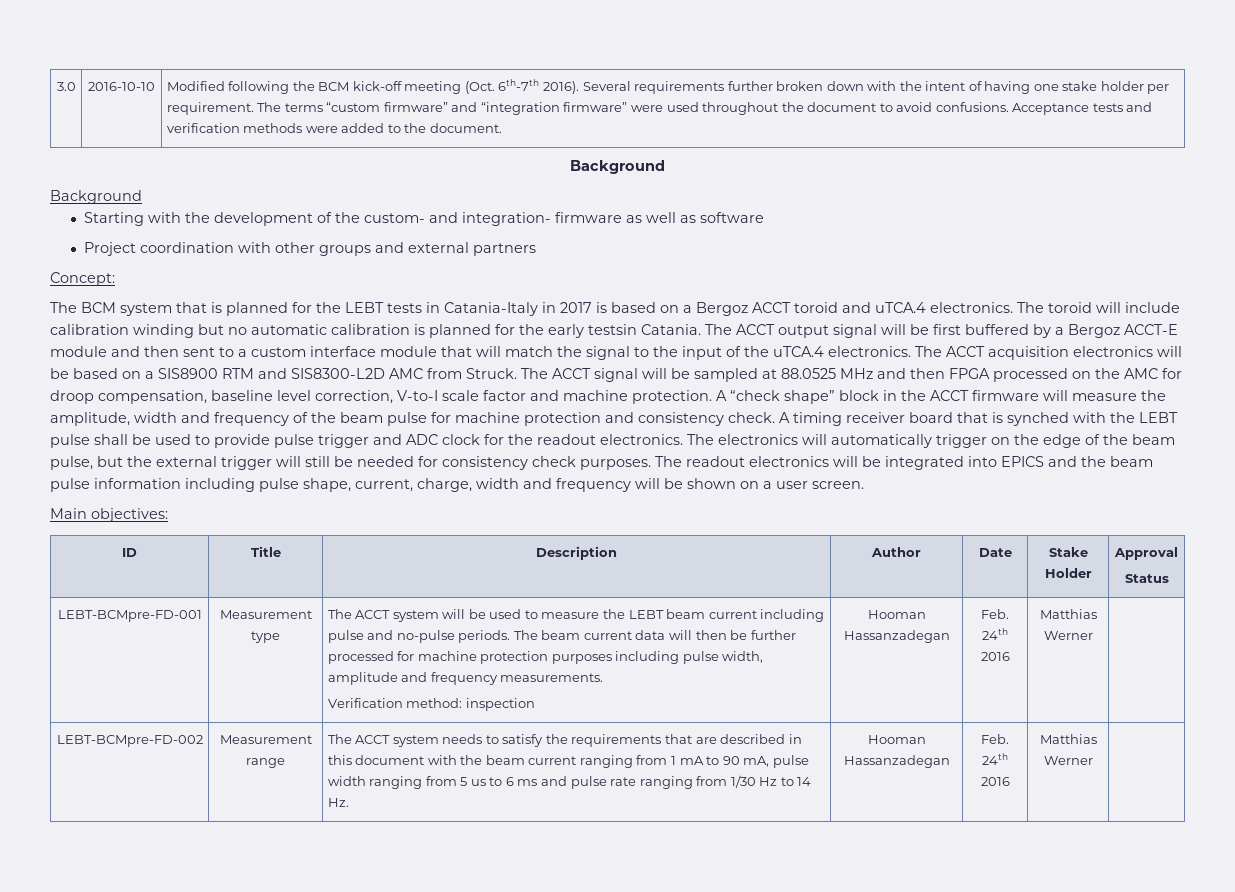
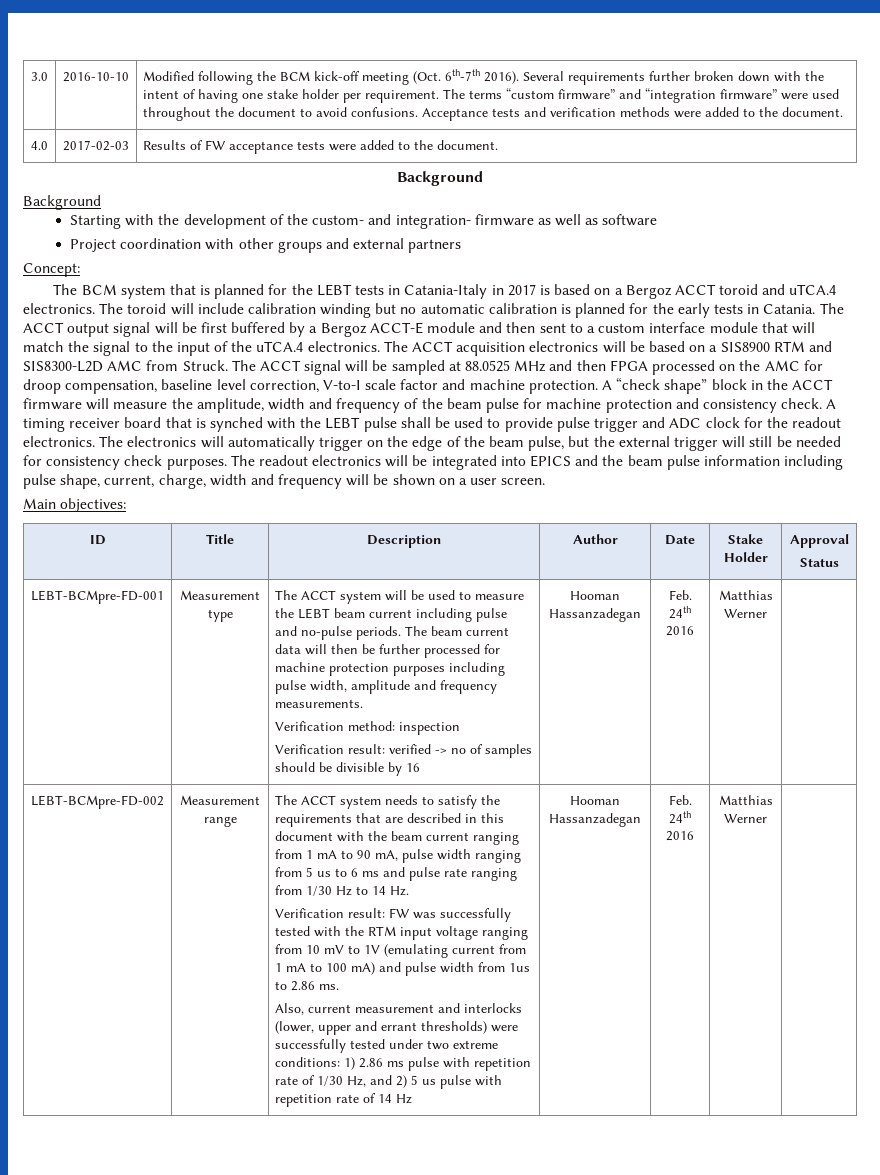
+ 4.0 | 2017-02-03 | Results of FW acceptance tests were added to the document.
- The toroid will include calibration winding but no automatic calibration is planned for the early testsin Catania.
+ The toroid will include calibration winding but no automatic calibration is planned for the early tests in Catania.
+ Verification result: verified -> no of samples should be divisible by 16
+ Verification result: FW was successfully tested with the RTM input voltage ranging from 10 mV to 1V (emulating current from 1 mA to 100 mA) and pulse width from 1us to 2.86 ms.
+ Also, current measurement and interlocks (lower, upper and errant thresholds) were successfully tested under two extreme conditions: 1) 2.86 ms pulse with repetition rate of 1/30 Hz, and 2) 5 us pulse with repetition rate of 14 Hz

